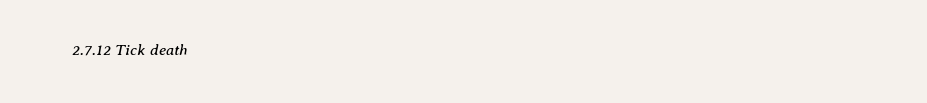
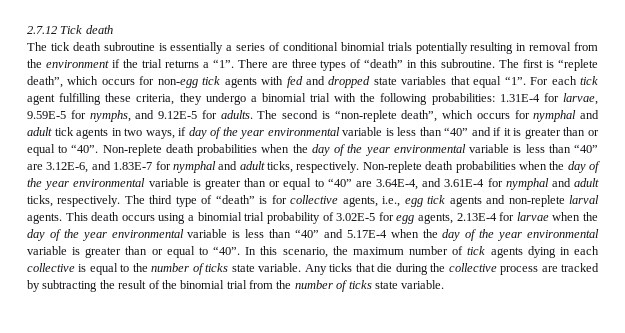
+ The tick death subroutine is essentially a series of conditional binomial trials potentially resulting in removal from the environment if the trial returns a “1”. There are three types of “death” in this subroutine. The first is “replete death”, which occurs for non-egg tick agents with fed and dropped state variables that equal “1”. For each tick agent fulfilling these criteria, they undergo a binomial trial with the following probabilities: 1.31E-4 for larvae, 9.59E-5 for nymphs, and 9.12E-5 for adults. The second is “non-replete death”, which occurs for nymphal and adult tick agents in two ways, if day of the year environmental variable is less than “40” and if it is greater than or equal to “40”. Non-replete death probabilities when the day of the year environmental variable is less than “40” are 3.12E-6, and 1.83E-7 for nymphal and adult ticks, respectively. Non-replete death probabilities when the day of the year environmental variable is greater than or equal to “40” are 3.64E-4, and 3.61E-4 for nymphal and adult ticks, respectively. The third type of “death” is for collective agents, i.e., egg tick agents and non-replete larval agents. This death occurs using a binomial trial probability of 3.02E-5 for egg agents, 2.13E-4 for larvae when the day of the year environmental variable is less than “40” and 5.17E-4 when the day of the year environmental variable is greater than or equal to “40”. In this scenario, the maximum number of tick agents dying in each collective is equal to the number of ticks state variable. Any ticks that die during the collective process are tracked by subtracting the result of the binomial trial from the number of ticks state variable.

